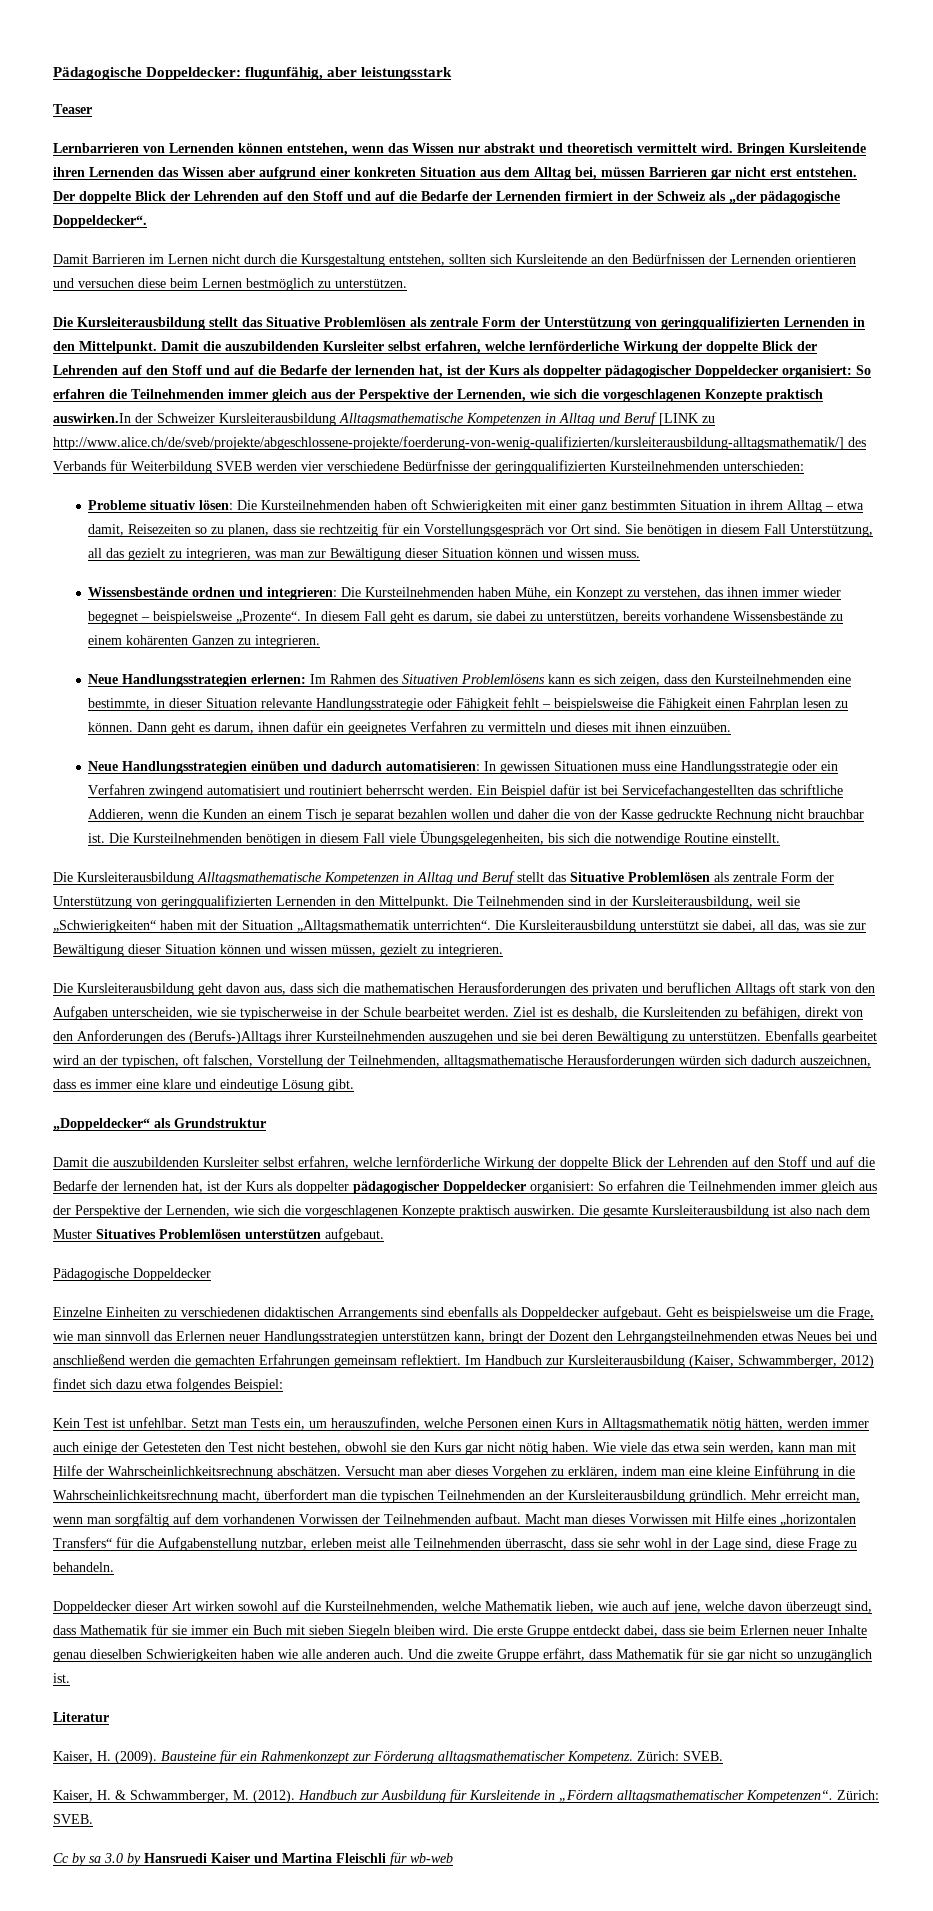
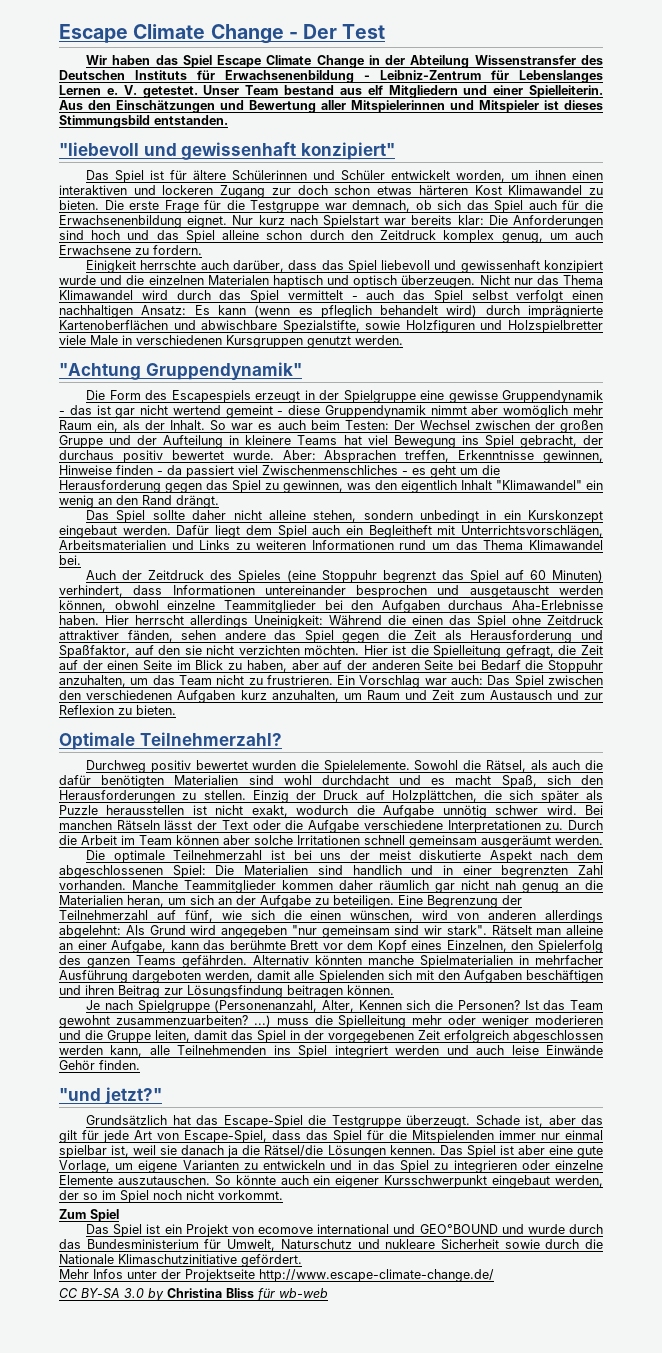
- Pädagogische Doppeldecker: flugunfähig, aber leistungsstark
- Teaser
- Lernbarrieren von Lernenden können entstehen, wenn das Wissen nur abstrakt und theoretisch vermittelt wird. Bringen Kursleitende ihren Lernenden das Wissen aber aufgrund einer konkreten Situation aus dem Alltag bei, müssen Barrieren gar nicht erst entstehen. Der doppelte Blick der Lehrenden auf den Stoff und auf die Bedarfe der Lernenden firmiert in der Schweiz als „der pädagogische Doppeldecker“.
- Damit Barrieren im Lernen nicht durch die Kursgestaltung entstehen, sollten sich Kursleitende an den Bedürfnissen der Lernenden orientieren und versuchen diese beim Lernen bestmöglich zu unterstützen.
- Die Kursleiterausbildung stellt das Situative Problemlösen als zentrale Form der Unterstützung von geringqualifizierten Lernenden in den Mittelpunkt. Damit die auszubildenden Kursleiter selbst erfahren, welche lernförderliche Wirkung der doppelte Blick der Lehrenden auf den Stoff und auf die Bedarfe der lernenden hat, ist der Kurs als doppelter pädagogischer Doppeldecker organisiert: So erfahren die Teilnehmenden immer gleich aus der Perspektive der Lernenden, wie sich die vorgeschlagenen Konzepte praktisch auswirken.In der Schweizer Kursleiterausbildung Alltagsmathematische Kompetenzen in Alltag und Beruf [LINK zu http://www.alice.ch/de/sveb/projekte/abgeschlossene-projekte/foerderung-von-wenig-qualifizierten/kursleiterausbildung-alltagsmathematik/] des Verbands für Weiterbildung SVEB werden vier verschiedene Bedürfnisse der geringqualifizierten Kursteilnehmenden unterschieden:
- Probleme situativ lösen: Die Kursteilnehmenden haben oft Schwierigkeiten mit einer ganz bestimmten Situation in ihrem Alltag – etwa damit, Reisezeiten so zu planen, dass sie rechtzeitig für ein Vorstellungsgespräch vor Ort sind. Sie benötigen in diesem Fall Unterstützung, all das gezielt zu integrieren, was man zur Bewältigung dieser Situation können und wissen muss.
- Wissensbestände ordnen und integrieren: Die Kursteilnehmenden haben Mühe, ein Konzept zu verstehen, das ihnen immer wieder begegnet – beispielsweise „Prozente“. In diesem Fall geht es darum, sie dabei zu unterstützen, bereits vorhandene Wissensbestände zu einem kohärenten Ganzen zu integrieren.
- Neue Handlungsstrategien erlernen: Im Rahmen des Situativen Problemlösens kann es sich zeigen, dass den Kursteilnehmenden eine bestimmte, in dieser Situation relevante Handlungsstrategie oder Fähigkeit fehlt – beispielsweise die Fähigkeit einen Fahrplan lesen zu können. Dann geht es darum, ihnen dafür ein geeignetes Verfahren zu vermitteln und dieses mit ihnen einzuüben.
- Neue Handlungsstrategien einüben und dadurch automatisieren: In gewissen Situationen muss eine Handlungsstrategie oder ein Verfahren zwingend automatisiert und routiniert beherrscht werden. Ein Beispiel dafür ist bei Servicefachangestellten das schriftliche Addieren, wenn die Kunden an einem Tisch je separat bezahlen wollen und daher die von der Kasse gedruckte Rechnung nicht brauchbar ist. Die Kursteilnehmenden benötigen in diesem Fall viele Übungsgelegenheiten, bis sich die notwendige Routine einstellt.
- Die Kursleiterausbildung Alltagsmathematische Kompetenzen in Alltag und Beruf stellt das Situative Problemlösen als zentrale Form der Unterstützung von geringqualifizierten Lernenden in den Mittelpunkt. Die Teilnehmenden sind in der Kursleiterausbildung, weil sie „Schwierigkeiten“ haben mit der Situation „Alltagsmathematik unterrichten“. Die Kursleiterausbildung unterstützt sie dabei, all das, was sie zur Bewältigung dieser Situation können und wissen müssen, gezielt zu integrieren.
- Die Kursleiterausbildung geht davon aus, dass sich die mathematischen Herausforderungen des privaten und beruflichen Alltags oft stark von den Aufgaben unterscheiden, wie sie typischerweise in der Schule bearbeitet werden. Ziel ist es deshalb, die Kursleitenden zu befähigen, direkt von den Anforderungen des (Berufs-)Alltags ihrer Kursteilnehmenden auszugehen und sie bei deren Bewältigung zu unterstützen. Ebenfalls gearbeitet wird an der typischen, oft falschen, Vorstellung der Teilnehmenden, alltagsmathematische Herausforderungen würden sich dadurch auszeichnen, dass es immer eine klare und eindeutige Lösung gibt.
- „Doppeldecker“ als Grundstruktur
- Damit die auszubildenden Kursleiter selbst erfahren, welche lernförderliche Wirkung der doppelte Blick der Lehrenden auf den Stoff und auf die Bedarfe der lernenden hat, ist der Kurs als doppelter pädagogischer Doppeldecker organisiert: So erfahren die Teilnehmenden immer gleich aus der Perspektive der Lernenden, wie sich die vorgeschlagenen Konzepte praktisch auswirken. Die gesamte Kursleiterausbildung ist also nach dem Muster Situatives Problemlösen unterstützen aufgebaut.
- Pädagogische Doppeldecker
- Einzelne Einheiten zu verschiedenen didaktischen Arrangements sind ebenfalls als Doppeldecker aufgebaut. Geht es beispielsweise um die Frage, wie man sinnvoll das Erlernen neuer Handlungsstrategien unterstützen kann, bringt der Dozent den Lehrgangsteilnehmenden etwas Neues bei und anschließend werden die gemachten Erfahrungen gemeinsam reflektiert. Im Handbuch zur Kursleiterausbildung (Kaiser, Schwammberger, 2012) findet sich dazu etwa folgendes Beispiel:
- Kein Test ist unfehlbar. Setzt man Tests ein, um herauszufinden, welche Personen einen Kurs in Alltagsmathematik nötig hätten, werden immer auch einige der Getesteten den Test nicht bestehen, obwohl sie den Kurs gar nicht nötig haben. Wie viele das etwa sein werden, kann man mit Hilfe der Wahrscheinlichkeitsrechnung abschätzen. Versucht man aber dieses Vorgehen zu erklären, indem man eine kleine Einführung in die Wahrscheinlichkeitsrechnung macht, überfordert man die typischen Teilnehmenden an der Kursleiterausbildung gründlich. Mehr erreicht man, wenn man sorgfältig auf dem vorhandenen Vorwissen der Teilnehmenden aufbaut. Macht man dieses Vorwissen mit Hilfe eines „horizontalen Transfers“ für die Aufgabenstellung nutzbar, erleben meist alle Teilnehmenden überrascht, dass sie sehr wohl in der Lage sind, diese Frage zu behandeln.
- Doppeldecker dieser Art wirken sowohl auf die Kursteilnehmenden, welche Mathematik lieben, wie auch auf jene, welche davon überzeugt sind, dass Mathematik für sie immer ein Buch mit sieben Siegeln bleiben wird. Die erste Gruppe entdeckt dabei, dass sie beim Erlernen neuer Inhalte genau dieselben Schwierigkeiten haben wie alle anderen auch. Und die zweite Gruppe erfährt, dass Mathematik für sie gar nicht so unzugänglich ist.
- Literatur
- Kaiser, H. (2009). Bausteine für ein Rahmenkonzept zur Förderung alltagsmathematischer Kompetenz. Zürich: SVEB.
- Kaiser, H. & Schwammberger, M. (2012). Handbuch zur Ausbildung für Kursleitende in „Fördern alltagsmathematischer Kompetenzen“. Zürich: SVEB.
- Cc by sa 3.0 by Hansruedi Kaiser und Martina Fleischli für wb-web
+ Escape Climate Change - Der Test
+ Wir haben das Spiel Escape Climate Change in der Abteilung Wissenstransfer des Deutschen Instituts für Erwachsenenbildung - Leibniz-Zentrum für Lebenslanges Lernen e. V. getestet. Unser Team bestand aus elf Mitgliedern und einer Spielleiterin. Aus den Einschätzungen und Bewertung aller Mitspielerinnen und Mitspieler ist dieses Stimmungsbild entstanden.
+ "liebevoll und gewissenhaft konzipiert"
+ Das Spiel ist für ältere Schülerinnen und Schüler entwickelt worden, um ihnen einen interaktiven und lockeren Zugang zur doch schon etwas härteren Kost Klimawandel zu bieten. Die erste Frage für die Testgruppe war demnach, ob sich das Spiel auch für die Erwachsenenbildung eignet. Nur kurz nach Spielstart war bereits klar: Die Anforderungen sind hoch und das Spiel alleine schon durch den Zeitdruck komplex genug, um auch Erwachsene zu fordern.
+ Einigkeit herrschte auch darüber, dass das Spiel liebevoll und gewissenhaft konzipiert wurde und die einzelnen Materialen haptisch und optisch überzeugen. Nicht nur das Thema Klimawandel wird durch das Spiel vermittelt - auch das Spiel selbst verfolgt einen nachhaltigen Ansatz: Es kann (wenn es pfleglich behandelt wird) durch imprägnierte Kartenoberflächen und abwischbare Spezialstifte, sowie Holzfiguren und Holzspielbretter viele Male in verschiedenen Kursgruppen genutzt werden.
+ "Achtung Gruppendynamik"
+ Die Form des Escapespiels erzeugt in der Spielgruppe eine gewisse Gruppendynamik - das ist gar nicht wertend gemeint - diese Gruppendynamik nimmt aber womöglich mehr Raum ein, als der Inhalt. So war es auch beim Testen: Der Wechsel zwischen der großen Gruppe und der Aufteilung in kleinere Teams hat viel Bewegung ins Spiel gebracht, der durchaus positiv bewertet wurde. Aber: Absprachen treffen, Erkenntnisse gewinnen, Hinweise finden - da passiert viel Zwischenmenschliches - es geht um die Herausforderung gegen das Spiel zu gewinnen, was den eigentlich Inhalt "Klimawandel" ein wenig an den Rand drängt.
+ Das Spiel sollte daher nicht alleine stehen, sondern unbedingt in ein Kurskonzept eingebaut werden. Dafür liegt dem Spiel auch ein Begleitheft mit Unterrichtsvorschlägen, Arbeitsmaterialien und Links zu weiteren Informationen rund um das Thema Klimawandel bei.
+ Auch der Zeitdruck des Spieles (eine Stoppuhr begrenzt das Spiel auf 60 Minuten) verhindert, dass Informationen untereinander besprochen und ausgetauscht werden können, obwohl einzelne Teammitglieder bei den Aufgaben durchaus Aha-Erlebnisse haben. Hier herrscht allerdings Uneinigkeit: Während die einen das Spiel ohne Zeitdruck attraktiver fänden, sehen andere das Spiel gegen die Zeit als Herausforderung und Spaßfaktor, auf den sie nicht verzichten möchten. Hier ist die Spielleitung gefragt, die Zeit auf der einen Seite im Blick zu haben, aber auf der anderen Seite bei Bedarf die Stoppuhr anzuhalten, um das Team nicht zu frustrieren. Ein Vorschlag war auch: Das Spiel zwischen den verschiedenen Aufgaben kurz anzuhalten, um Raum und Zeit zum Austausch und zur Reflexion zu bieten.
+ Optimale Teilnehmerzahl?
+ Durchweg positiv bewertet wurden die Spielelemente. Sowohl die Rätsel, als auch die dafür benötigten Materialien sind wohl durchdacht und es macht Spaß, sich den Herausforderungen zu stellen. Einzig der Druck auf Holzplättchen, die sich später als Puzzle herausstellen ist nicht exakt, wodurch die Aufgabe unnötig schwer wird. Bei manchen Rätseln lässt der Text oder die Aufgabe verschiedene Interpretationen zu. Durch die Arbeit im Team können aber solche Irritationen schnell gemeinsam ausgeräumt werden.
+ Die optimale Teilnehmerzahl ist bei uns der meist diskutierte Aspekt nach dem abgeschlossenen Spiel: Die Materialien sind handlich und in einer begrenzten Zahl vorhanden. Manche Teammitglieder kommen daher räumlich gar nicht nah genug an die Materialien heran, um sich an der Aufgabe zu beteiligen. Eine Begrenzung der Teilnehmerzahl auf fünf, wie sich die einen wünschen, wird von anderen allerdings abgelehnt: Als Grund wird angegeben "nur gemeinsam sind wir stark". Rätselt man alleine an einer Aufgabe, kann das berühmte Brett vor dem Kopf eines Einzelnen, den Spielerfolg des ganzen Teams gefährden. Alternativ könnten manche Spielmaterialien in mehrfacher Ausführung dargeboten werden, damit alle Spielenden sich mit den Aufgaben beschäftigen und ihren Beitrag zur Lösungsfindung beitragen können.
+ Je nach Spielgruppe (Personenanzahl, Alter, Kennen sich die Personen? Ist das Team gewohnt zusammenzuarbeiten? ...) muss die Spielleitung mehr oder weniger moderieren und die Gruppe leiten, damit das Spiel in der vorgegebenen Zeit erfolgreich abgeschlossen werden kann, alle Teilnehmenden ins Spiel integriert werden und auch leise Einwände Gehör finden.
+ "und jetzt?"
+ Grundsätzlich hat das Escape-Spiel die Testgruppe überzeugt. Schade ist, aber das gilt für jede Art von Escape-Spiel, dass das Spiel für die Mitspielenden immer nur einmal spielbar ist, weil sie danach ja die Rätsel/die Lösungen kennen. Das Spiel ist aber eine gute Vorlage, um eigene Varianten zu entwickeln und in das Spiel zu integrieren oder einzelne Elemente auszutauschen. So könnte auch ein eigener Kursschwerpunkt eingebaut werden, der so im Spiel noch nicht vorkommt.
+ Zum Spiel
+ Das Spiel ist ein Projekt von ecomove international und GEO°BOUND und wurde durch das Bundesministerium für Umwelt, Naturschutz und nukleare Sicherheit sowie durch die Nationale Klimaschutzinitiative gefördert.
+ Mehr Infos unter der Projektseite http://www.escape-climate-change.de/
+ CC BY-SA 3.0 by Christina Bliss für wb-web

